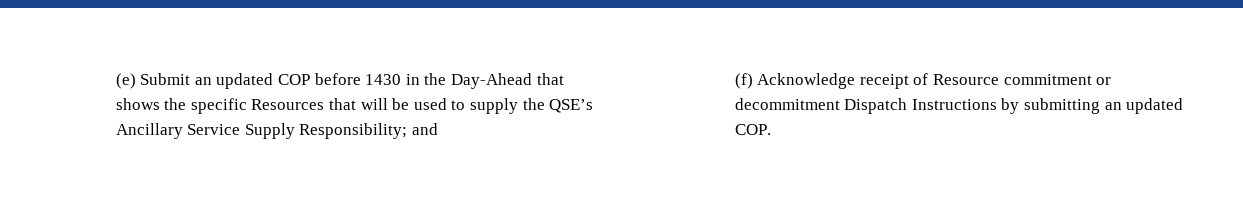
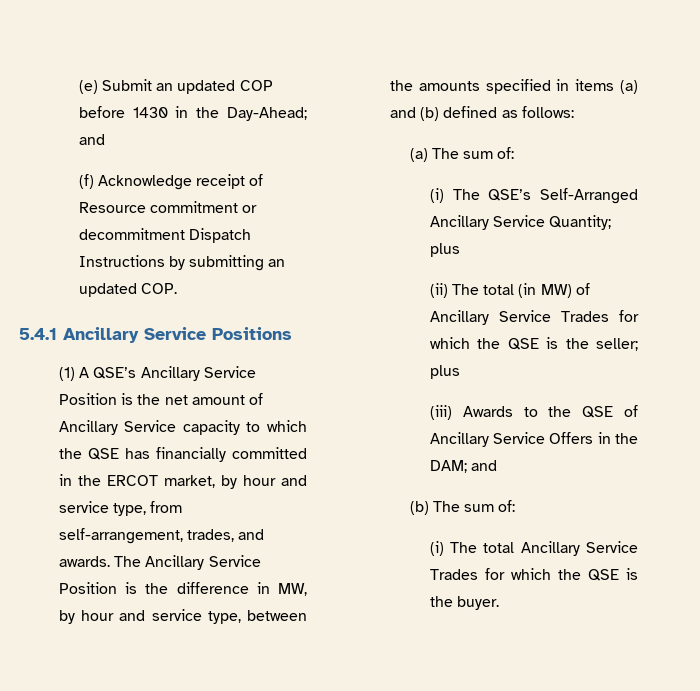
- (e) Submit an updated COP before 1430 in the Day-Ahead that shows the specific Resources that will be used to supply the QSE’s Ancillary Service Supply Responsibility; and
+ (e) Submit an updated COP before 1430 in the Day-Ahead; and
+ 5.4.1 Ancillary Service Positions
+ (1) A QSE’s Ancillary Service Position is the net amount of Ancillary Service capacity to which the QSE has financially committed in the ERCOT market, by hour and service type, from self-arrangement, trades, and awards. The Ancillary Service Position is the difference in MW, by hour and service type, between the amounts specified in items (a) and (b) defined as follows:
+ (a) The sum of:
+ (i) The QSE’s Self-Arranged Ancillary Service Quantity; plus
+ (ii) The total (in MW) of Ancillary Service Trades for which the QSE is the seller; plus
+ (iii) Awards to the QSE of Ancillary Service Offers in the DAM; and
+ (b) The sum of:
+ (i) The total Ancillary Service Trades for which the QSE is the buyer.

